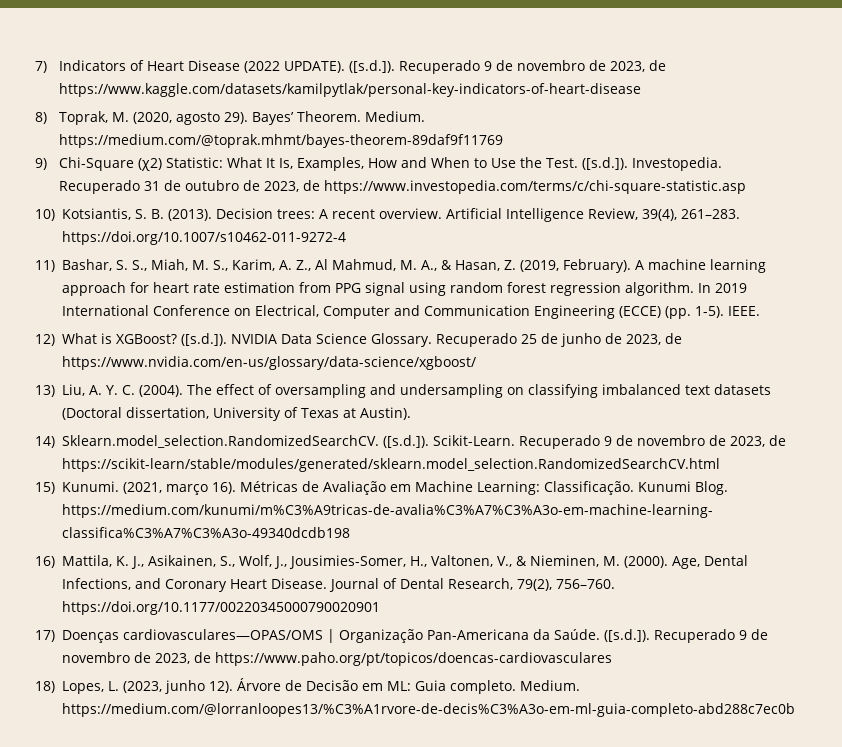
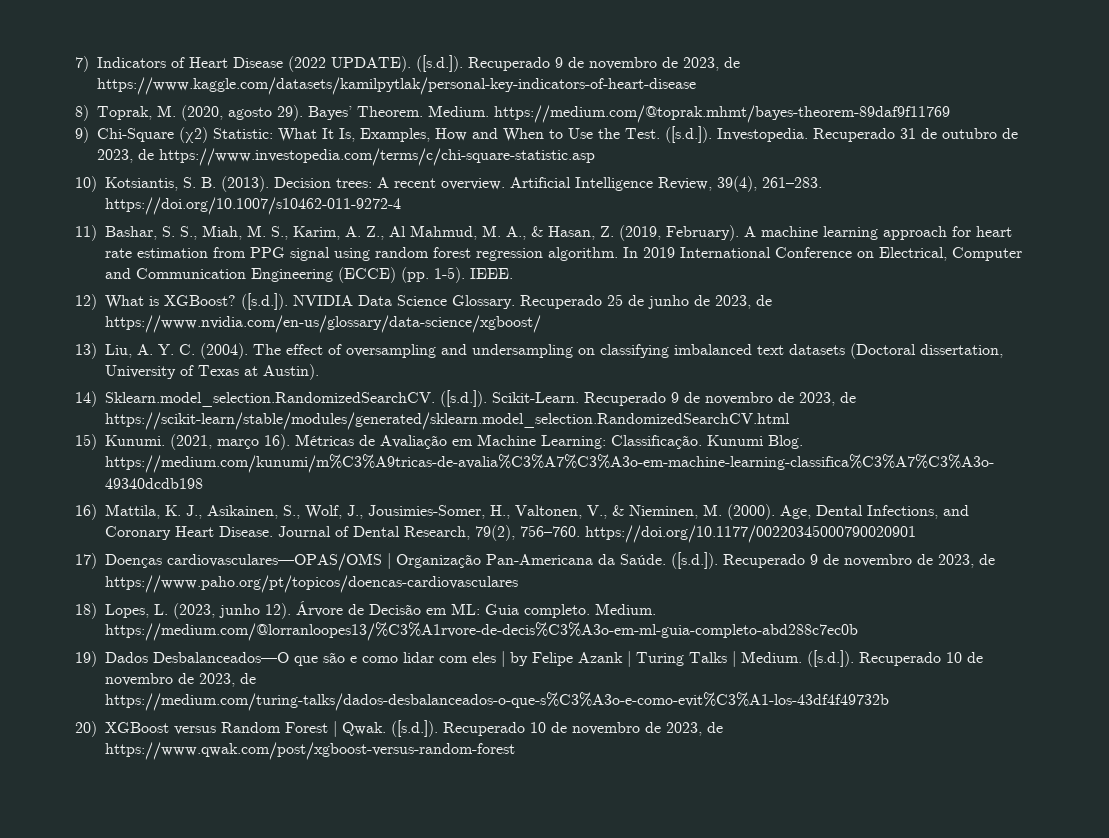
+ 19) Dados Desbalanceados—O que são e como lidar com eles | by Felipe Azank | Turing Talks | Medium. ([s.d.]). Recuperado 10 de novembro de 2023, de https://medium.com/turing-talks/dados-desbalanceados-o-que-s%C3%A3o-e-como-evit%C3%A1-los-43df4f49732b
+ 20) XGBoost versus Random Forest | Qwak. ([s.d.]). Recuperado 10 de novembro de 2023, de https://www.qwak.com/post/xgboost-versus-random-forest

